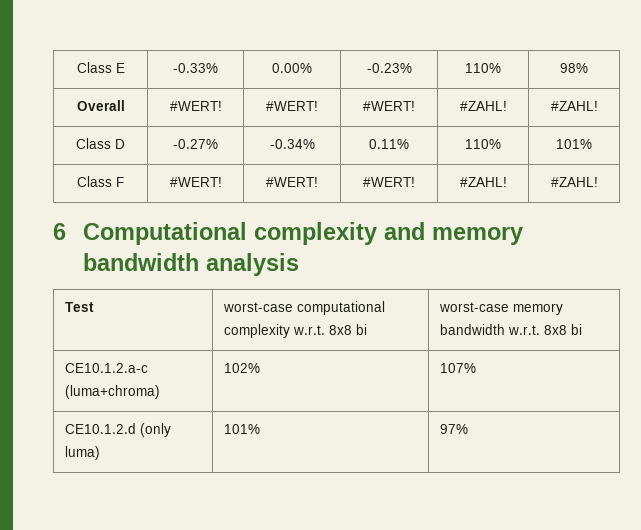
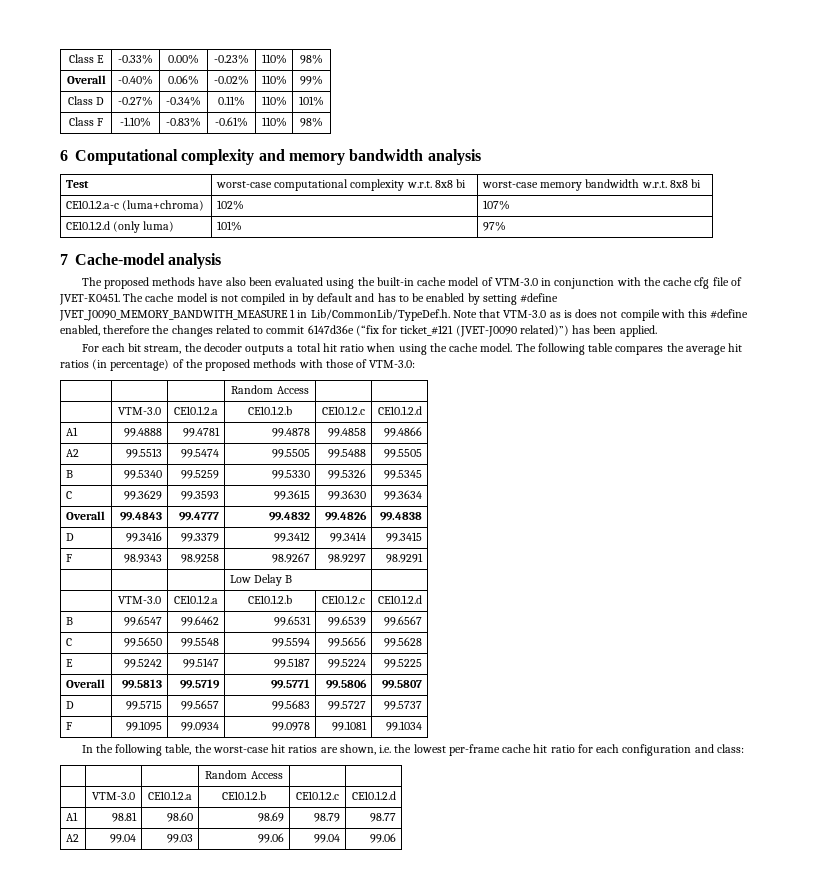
- Overall | #WERT! | #WERT! | #WERT! | #ZAHL! | #ZAHL!
+ Overall | -0.40% | 0.06% | -0.02% | 110% | 99%
- Class F | #WERT! | #WERT! | #WERT! | #ZAHL! | #ZAHL!
+ Class F | -1.10% | -0.83% | -0.61% | 110% | 98%
+ 7 Cache-model analysis
+ The proposed methods have also been evaluated using the built-in cache model of VTM-3.0 in conjunction with the cache cfg file of JVET-K0451. The cache model is not compiled in by default and has to be enabled by setting #define JVET_J0090_MEMORY_BANDWITH_MEASURE 1 in Lib/CommonLib/TypeDef.h. Note that VTM-3.0 as is does not compile with this #define enabled, therefore the changes related to commit 6147d36e (“fix for ticket_#121 (JVET-J0090 related)”) has been applied.
+ For each bit stream, the decoder outputs a total hit ratio when using the cache model. The following table compares the average hit ratios (in percentage) of the proposed methods with those of VTM-3.0:
+ | | | Random Access | |
+ | VTM-3.0 | CE10.1.2.a | CE10.1.2.b | CE10.1.2.c | CE10.1.2.d
+ A1 | 99.4888 | 99.4781 | 99.4878 | 99.4858 | 99.4866
+ A2 | 99.5513 | 99.5474 | 99.5505 | 99.5488 | 99.5505
+ B | 99.5340 | 99.5259 | 99.5330 | 99.5326 | 99.5345
+ C | 99.3629 | 99.3593 | 99.3615 | 99.3630 | 99.3634
+ Overall | 99.4843 | 99.4777 | 99.4832 | 99.4826 | 99.4838
+ D | 99.3416 | 99.3379 | 99.3412 | 99.3414 | 99.3415
+ F | 98.9343 | 98.9258 | 98.9267 | 98.9297 | 98.9291
+ | | | Low Delay B |
+ | VTM-3.0 | CE10.1.2.a | CE10.1.2.b | CE10.1.2.c | CE10.1.2.d
+ B | 99.6547 | 99.6462 | 99.6531 | 99.6539 | 99.6567
+ C | 99.5650 | 99.5548 | 99.5594 | 99.5656 | 99.5628
+ E | 99.5242 | 99.5147 | 99.5187 | 99.5224 | 99.5225
+ Overall | 99.5813 | 99.5719 | 99.5771 | 99.5806 | 99.5807
+ D | 99.5715 | 99.5657 | 99.5683 | 99.5727 | 99.5737
+ F | 99.1095 | 99.0934 | 99.0978 | 99.1081 | 99.1034
+ In the following table, the worst-case hit ratios are shown, i.e. the lowest per-frame cache hit ratio for each configuration and class:
+ | | | Random Access | |
+ | VTM-3.0 | CE10.1.2.a | CE10.1.2.b | CE10.1.2.c | CE10.1.2.d
+ A1 | 98.81 | 98.60 | 98.69 | 98.79 | 98.77
+ A2 | 99.04 | 99.03 | 99.06 | 99.04 | 99.06

